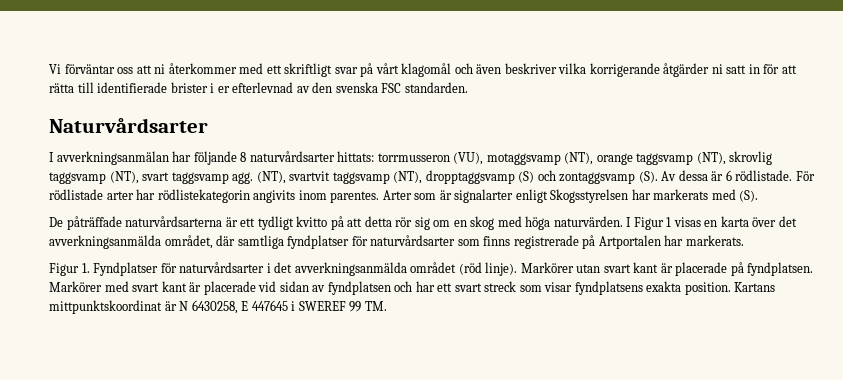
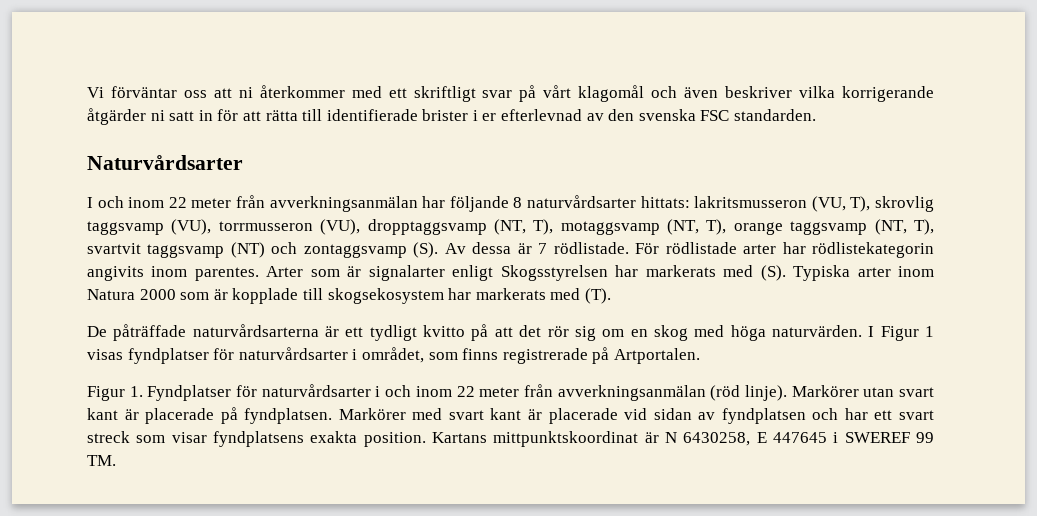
- I avverkningsanmälan har följande 8 naturvårdsarter hittats: torrmusseron (VU), motaggsvamp (NT), orange taggsvamp (NT), skrovlig taggsvamp (NT), svart taggsvamp agg. (NT), svartvit taggsvamp (NT), dropptaggsvamp (S) och zontaggsvamp (S). Av dessa är 6 rödlistade.
+ I och inom 22 meter från avverkningsanmälan har följande 8 naturvårdsarter hittats: lakritsmusseron (VU, T), skrovlig taggsvamp (VU), torrmusseron (VU), dropptaggsvamp (NT, T), motaggsvamp (NT, T), orange taggsvamp (NT, T), svartvit taggsvamp (NT) och zontaggsvamp (S). Av dessa är 7 rödlistade.
- Arter som är signalarter enligt Skogsstyrelsen har markerats med (S).
+ Arter som är signalarter enligt Skogsstyrelsen har markerats med (S). Typiska arter inom Natura 2000 som är kopplade till skogsekosystem har markerats med (T).
- De påträffade naturvårdsarterna är ett tydligt kvitto på att detta rör sig om en skog med höga naturvärden.
+ De påträffade naturvårdsarterna är ett tydligt kvitto på att det rör sig om en skog med höga naturvärden.
- I Figur 1 visas en karta över det avverkningsanmälda området, där samtliga fyndplatser för naturvårdsarter som finns registrerade på Artportalen har markerats.
+ I Figur 1 visas fyndplatser för naturvårdsarter i området, som finns registrerade på Artportalen.
- Figur 1. Fyndplatser för naturvårdsarter i det avverkningsanmälda området (röd linje).
+ Figur 1. Fyndplatser för naturvårdsarter i och inom 22 meter från avverkningsanmälan (röd linje).

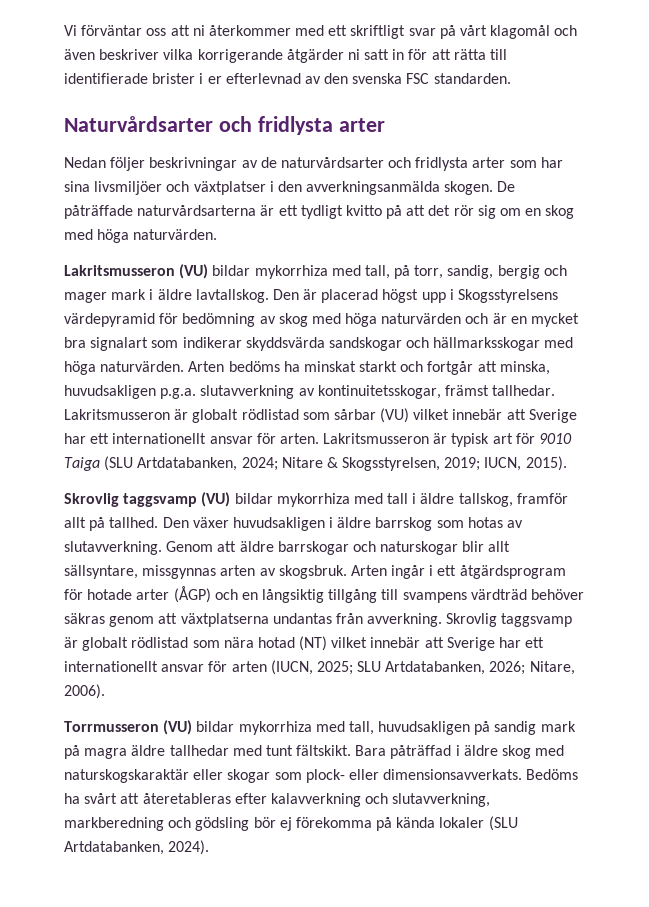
- Naturvårdsarter
- I och inom 22 meter från avverkningsanmälan har följande 8 naturvårdsarter hittats: lakritsmusseron (VU, T), skrovlig taggsvamp (VU), torrmusseron (VU), dropptaggsvamp (NT, T), motaggsvamp (NT, T), orange taggsvamp (NT, T), svartvit taggsvamp (NT) och zontaggsvamp (S). Av dessa är 7 rödlistade. För rödlistade arter har rödlistekategorin angivits inom parentes. Arter som är signalarter enligt Skogsstyrelsen har markerats med (S). Typiska arter inom Natura 2000 som är kopplade till skogsekosystem har markerats med (T).
- De påträffade naturvårdsarterna är ett tydligt kvitto på att det rör sig om en skog med höga naturvärden. I Figur 1 visas fyndplatser för naturvårdsarter i området, som finns registrerade på Artportalen.
- Figur 1. Fyndplatser för naturvårdsarter i och inom 22 meter från avverkningsanmälan (röd linje). Markörer utan svart kant är placerade på fyndplatsen. Markörer med svart kant är placerade vid sidan av fyndplatsen och har ett svart streck som visar fyndplatsens exakta position. Kartans mittpunktskoordinat är N 6430258, E 447645 i SWEREF 99 TM.
+ Naturvårdsarter och fridlysta arter
+ Nedan följer beskrivningar av de naturvårdsarter och fridlysta arter som har sina livsmiljöer och växtplatser i den avverkningsanmälda skogen. De påträffade naturvårdsarterna är ett tydligt kvitto på att det rör sig om en skog med höga naturvärden.
+ Lakritsmusseron (VU) bildar mykorrhiza med tall, på torr, sandig, bergig och mager mark i äldre lavtallskog. Den är placerad högst upp i Skogsstyrelsens värdepyramid för bedömning av skog med höga naturvärden och är en mycket bra signalart som indikerar skyddsvärda sandskogar och hällmarksskogar med höga naturvärden. Arten bedöms ha minskat starkt och fortgår att minska, huvudsakligen p.g.a. slutavverkning av kontinuitetsskogar, främst tallhedar. Lakritsmusseron är globalt rödlistad som sårbar (VU) vilket innebär att Sverige har ett internationellt ansvar för arten. Lakritsmusseron är typisk art för 9010 Taiga (SLU Artdatabanken, 2024; Nitare & Skogsstyrelsen, 2019; IUCN, 2015).
+ Skrovlig taggsvamp (VU) bildar mykorrhiza med tall i äldre tallskog, framför allt på tallhed. Den växer huvudsakligen i äldre barrskog som hotas av slutavverkning. Genom att äldre barrskogar och naturskogar blir allt sällsyntare, missgynnas arten av skogsbruk. Arten ingår i ett åtgärdsprogram för hotade arter (ÅGP) och en långsiktig tillgång till svampens värdträd behöver säkras genom att växtplatserna undantas från avverkning. Skrovlig taggsvamp är globalt rödlistad som nära hotad (NT) vilket innebär att Sverige har ett internationellt ansvar för arten (IUCN, 2025; SLU Artdatabanken, 2026; Nitare, 2006).
+ Torrmusseron (VU) bildar mykorrhiza med tall, huvudsakligen på sandig mark på magra äldre tallhedar med tunt fältskikt. Bara påträffad i äldre skog med naturskogskaraktär eller skogar som plock- eller dimensionsavverkats. Bedöms ha svårt att återetableras efter kalavverkning och slutavverkning, markberedning och gödsling bör ej förekomma på kända lokaler (SLU Artdatabanken, 2024).

